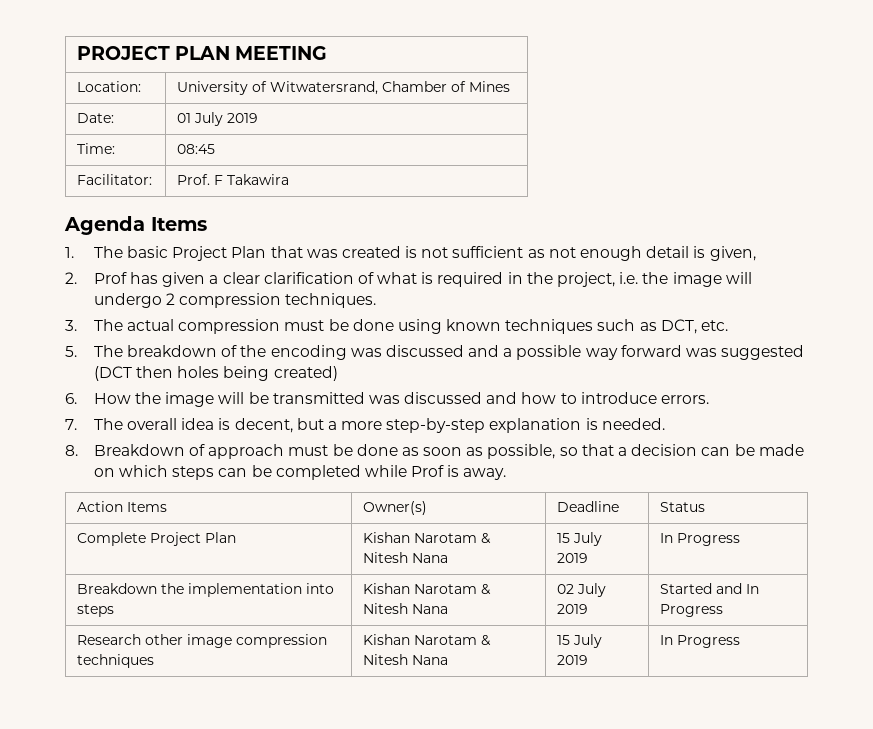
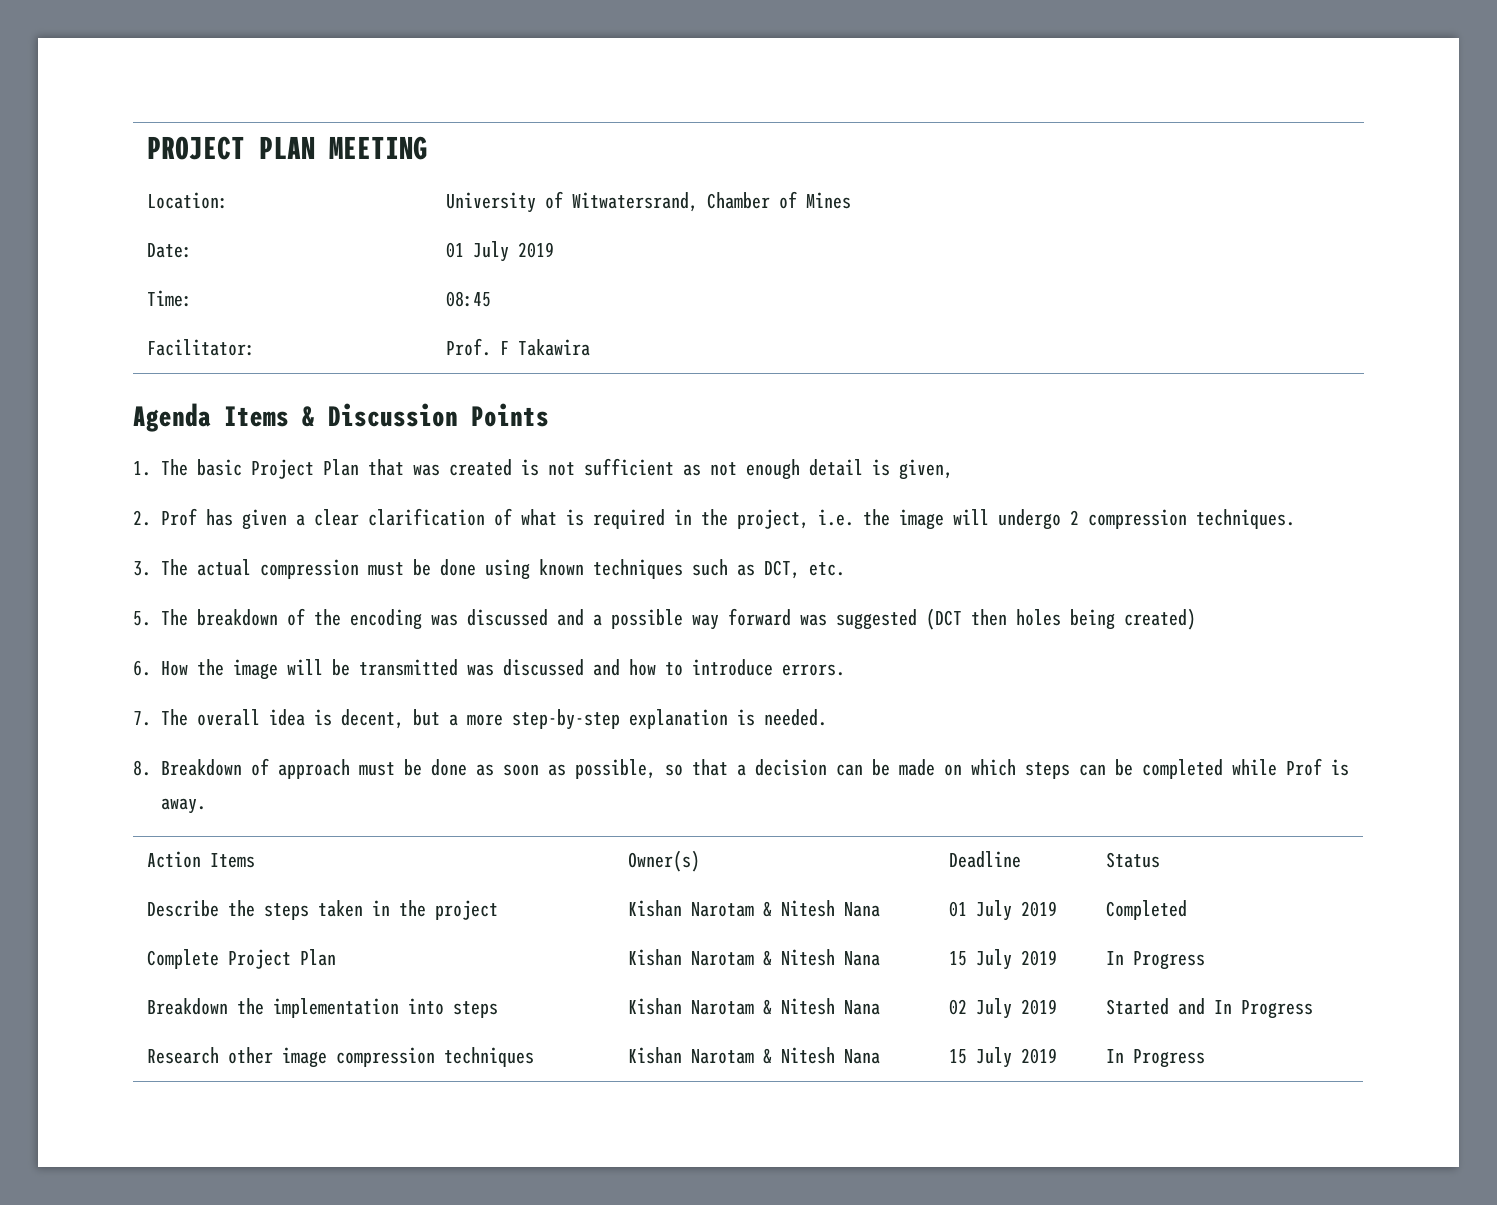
- Agenda Items
+ Agenda Items & Discussion Points
+ Describe the steps taken in the project | Kishan Narotam & Nitesh Nana | 01 July 2019 | Completed

